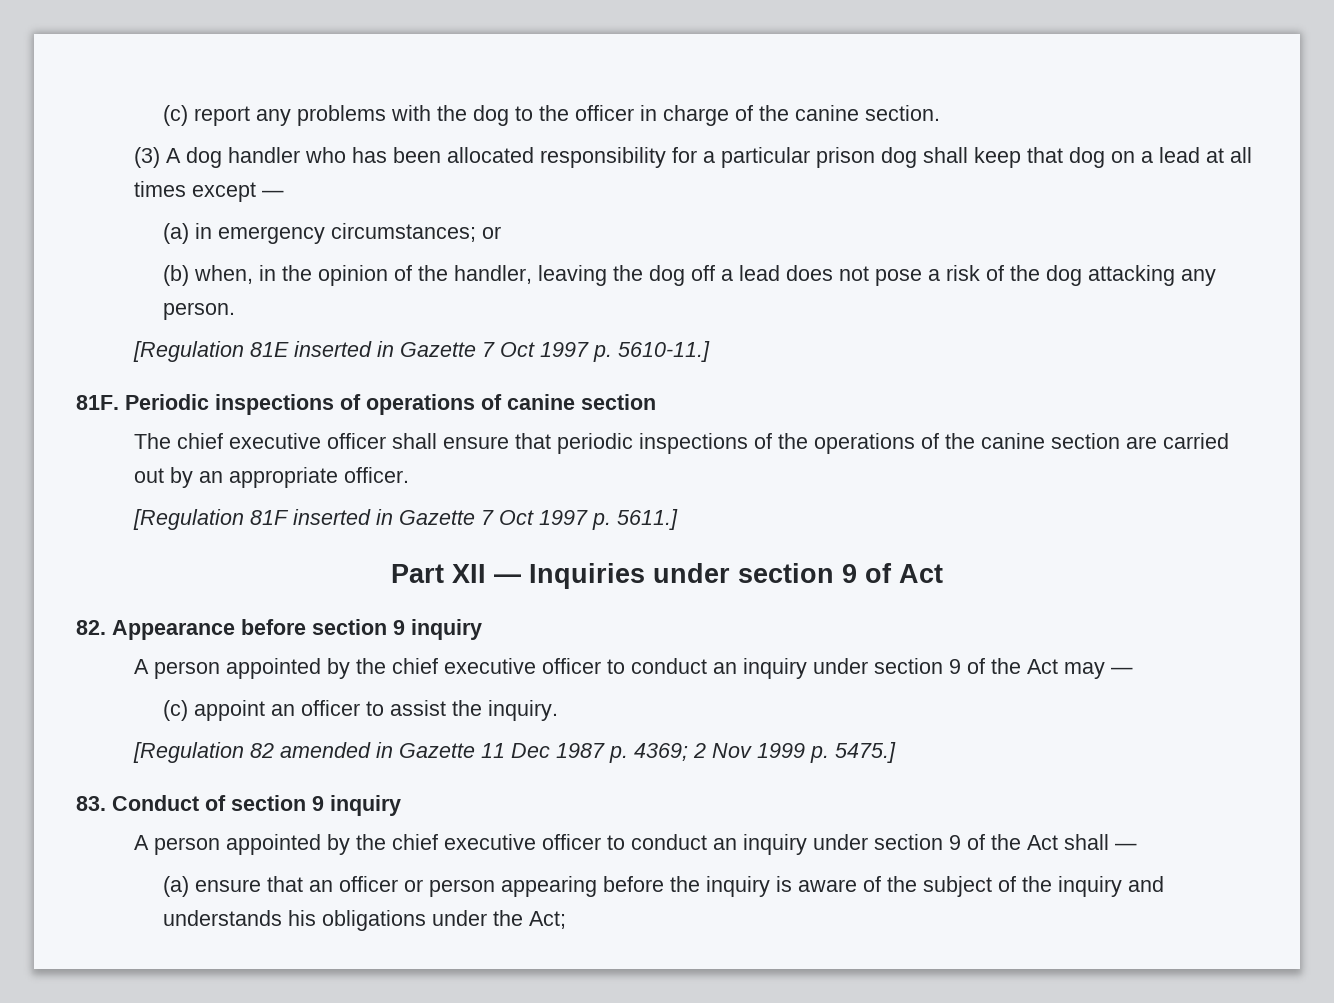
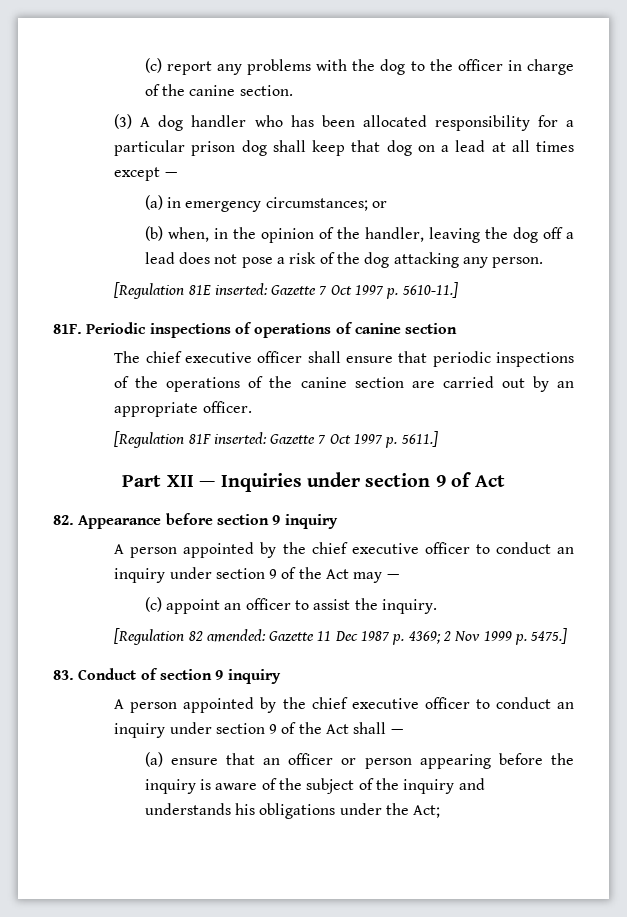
- [Regulation 81E inserted in Gazette 7 Oct 1997 p. 5610-11.]
+ [Regulation 81E inserted: Gazette 7 Oct 1997 p. 5610-11.]
- [Regulation 81F inserted in Gazette 7 Oct 1997 p. 5611.]
+ [Regulation 81F inserted: Gazette 7 Oct 1997 p. 5611.]
- [Regulation 82 amended in Gazette 11 Dec 1987 p. 4369; 2 Nov 1999 p. 5475.]
+ [Regulation 82 amended: Gazette 11 Dec 1987 p. 4369; 2 Nov 1999 p. 5475.]

